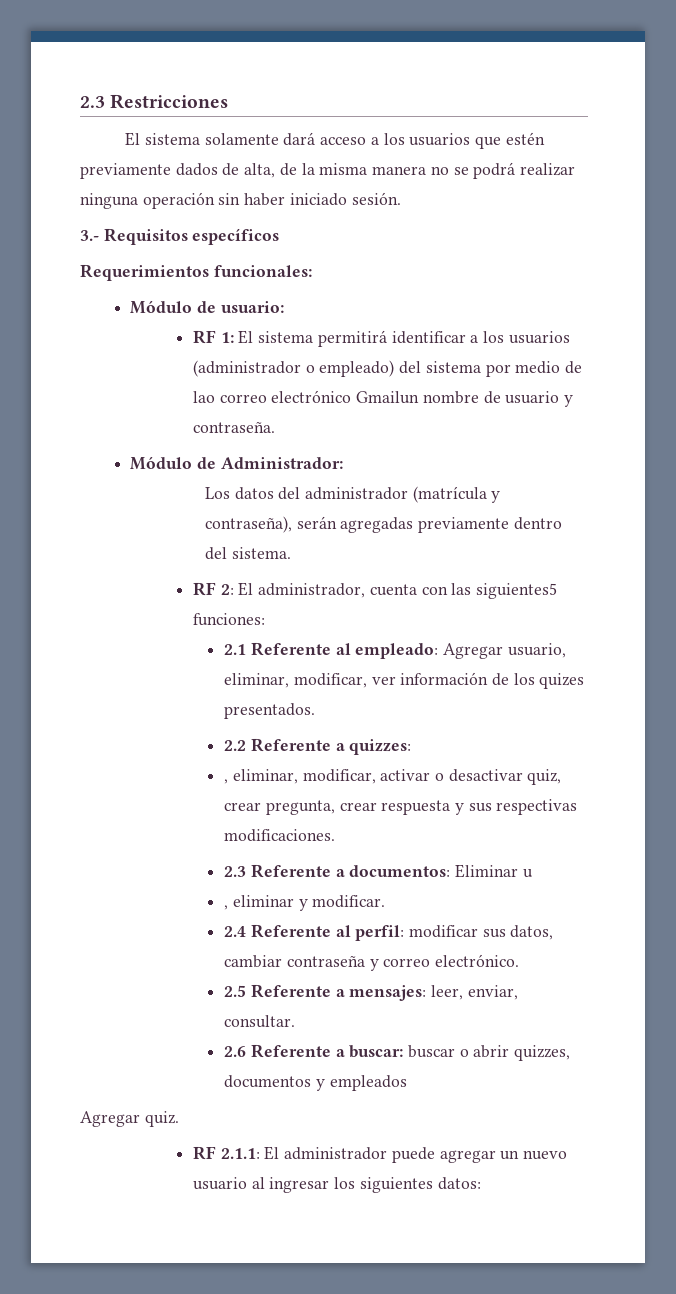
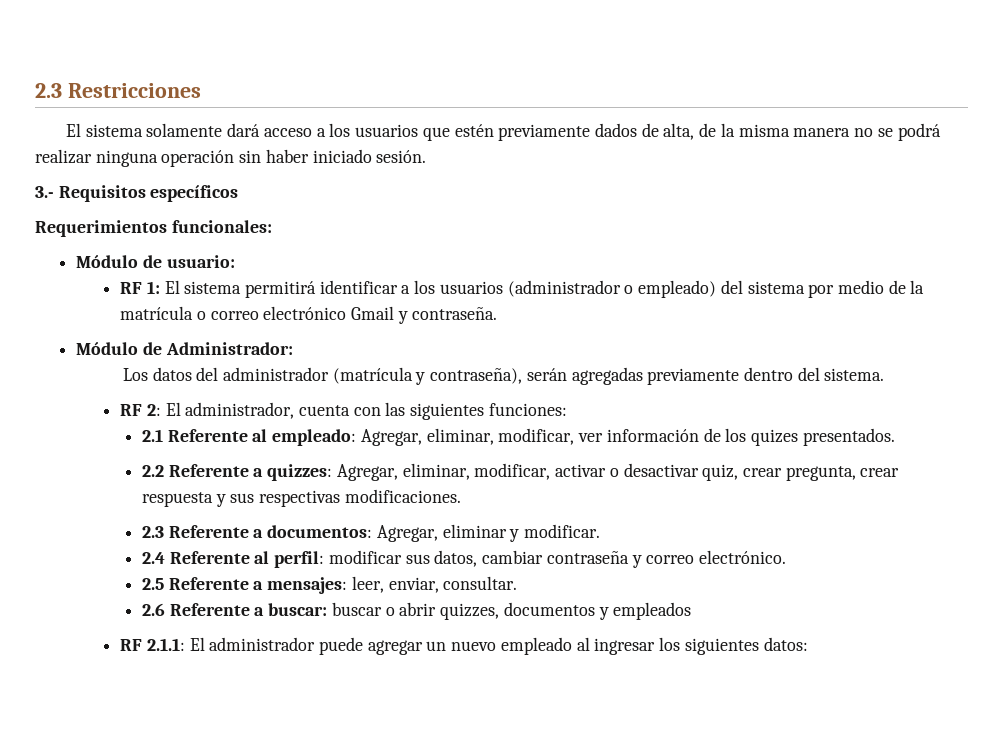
- RF 1: El sistema permitirá identificar a los usuarios (administrador o empleado) del sistema por medio de lao correo electrónico Gmailun nombre de usuario y contraseña.
+ RF 1: El sistema permitirá identificar a los usuarios (administrador o empleado) del sistema por medio de la matrícula o correo electrónico Gmail y contraseña.
- RF 2: El administrador, cuenta con las siguientes5 funciones:
+ RF 2: El administrador, cuenta con las siguientes funciones:
- 2.1 Referente al empleado: Agregar usuario, eliminar, modificar, ver información de los quizes presentados.
+ 2.1 Referente al empleado: Agregar, eliminar, modificar, ver información de los quizes presentados.
- 2.2 Referente a quizzes:
- , eliminar, modificar, activar o desactivar quiz, crear pregunta, crear respuesta y sus respectivas modificaciones.
+ 2.2 Referente a quizzes: Agregar, eliminar, modificar, activar o desactivar quiz, crear pregunta, crear respuesta y sus respectivas modificaciones.
- 2.3 Referente a documentos: Eliminar u
- , eliminar y modificar.
+ 2.3 Referente a documentos: Agregar, eliminar y modificar.
- Agregar quiz.
- RF 2.1.1: El administrador puede agregar un nuevo usuario al ingresar los siguientes datos:
+ RF 2.1.1: El administrador puede agregar un nuevo empleado al ingresar los siguientes datos:

